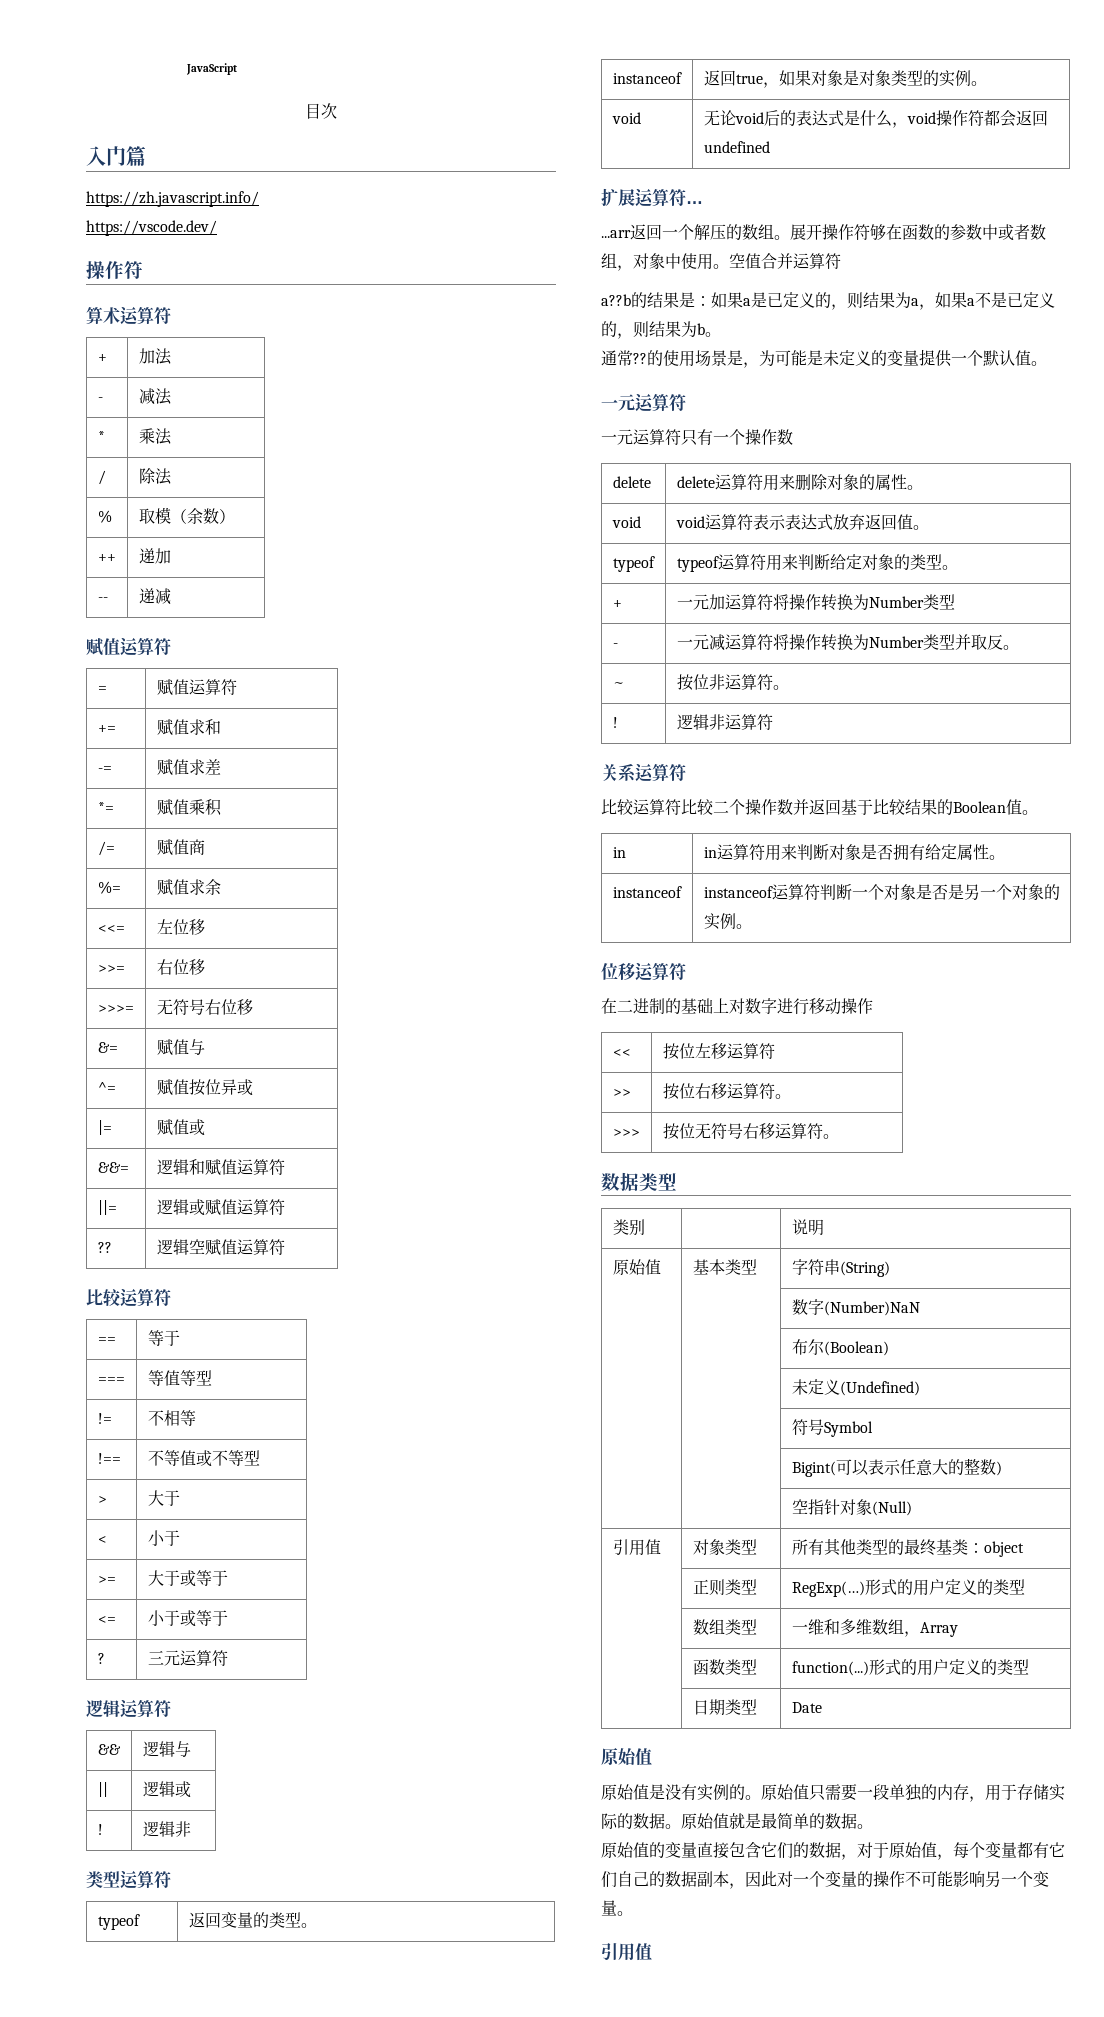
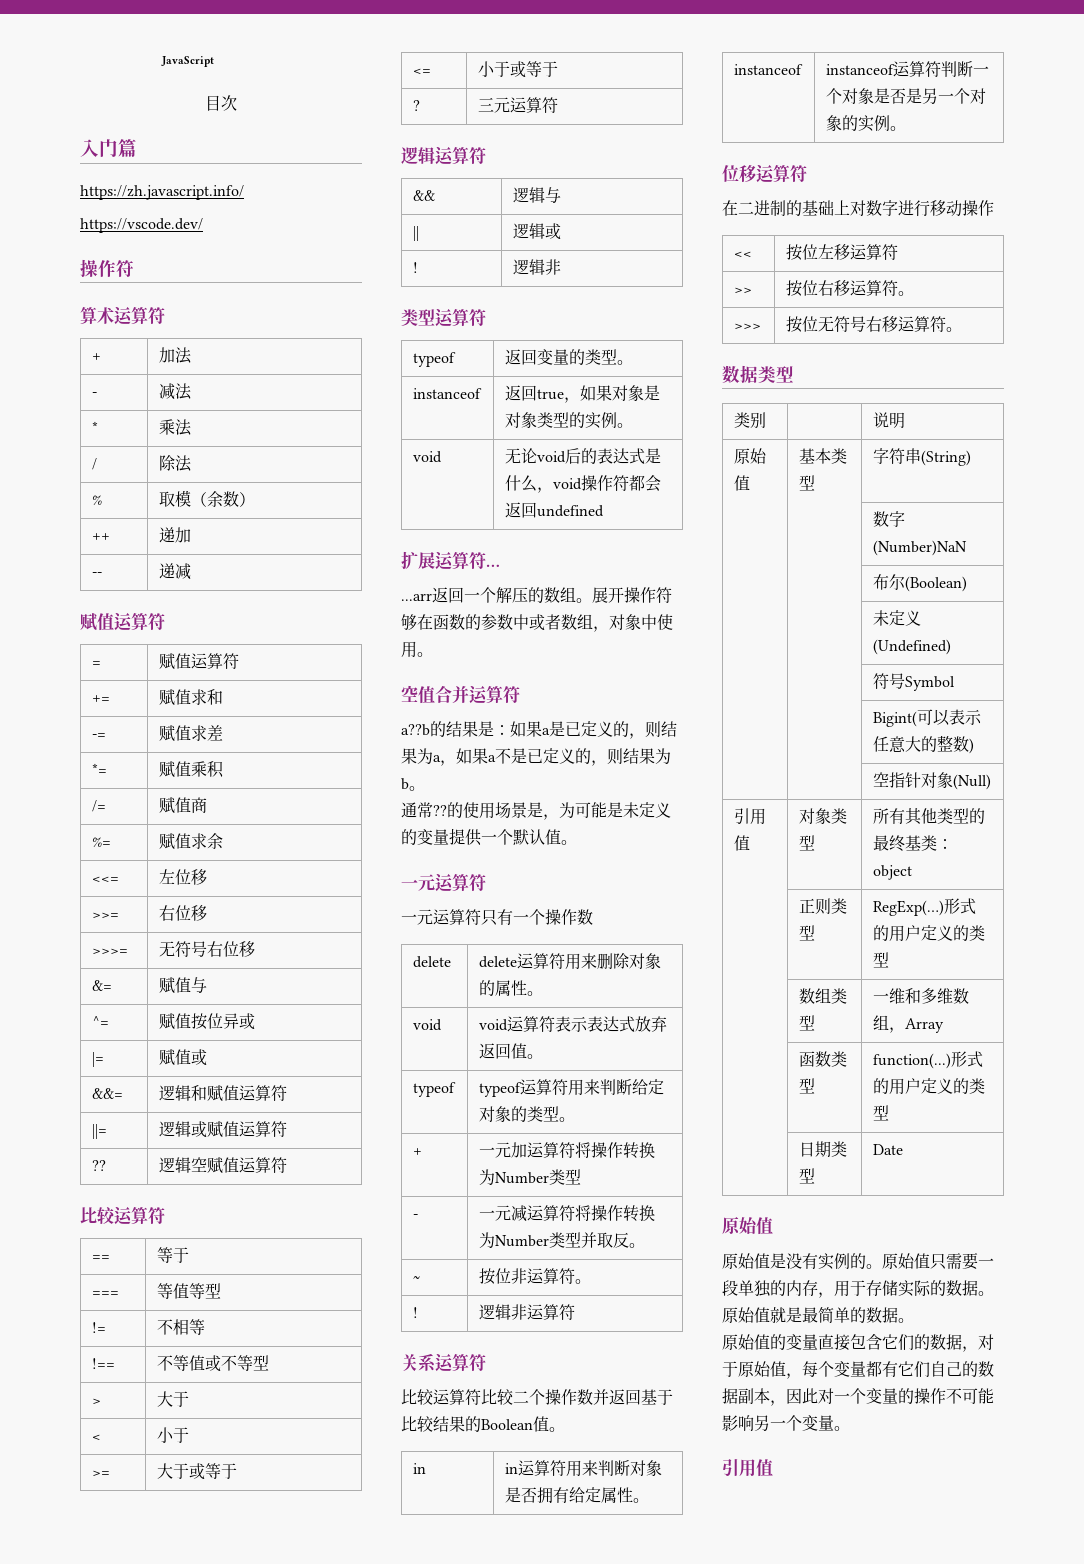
- 展开操作符够在函数的参数中或者数组，对象中使用。空值合并运算符
+ 展开操作符够在函数的参数中或者数组，对象中使用。
+ 空值合并运算符

